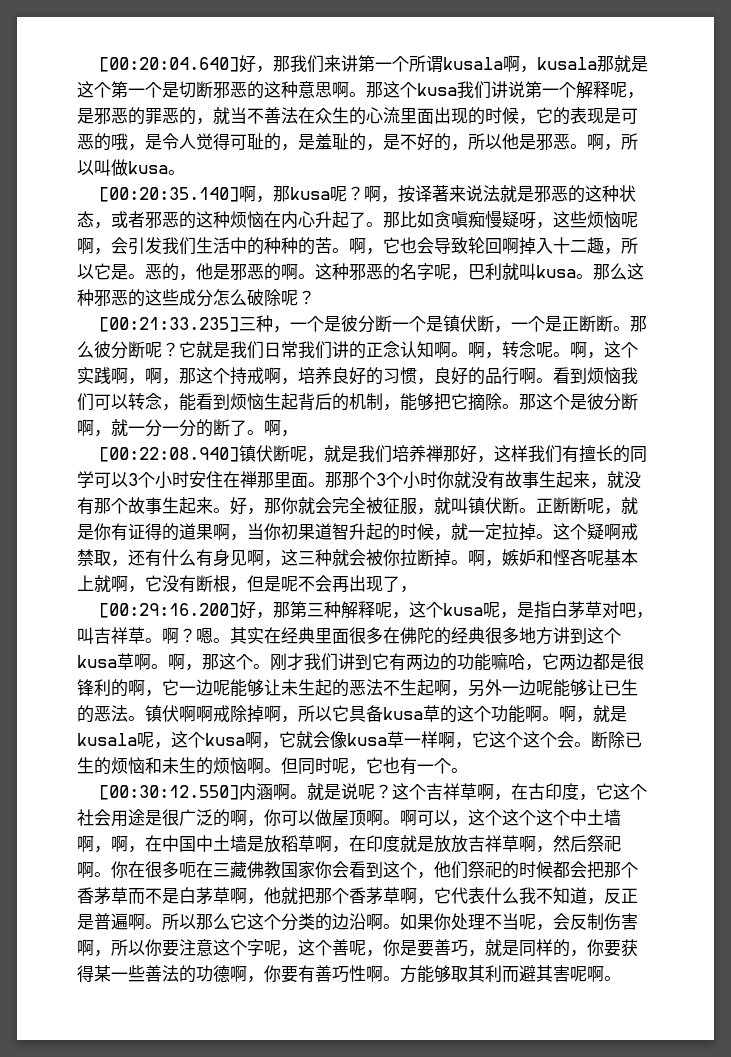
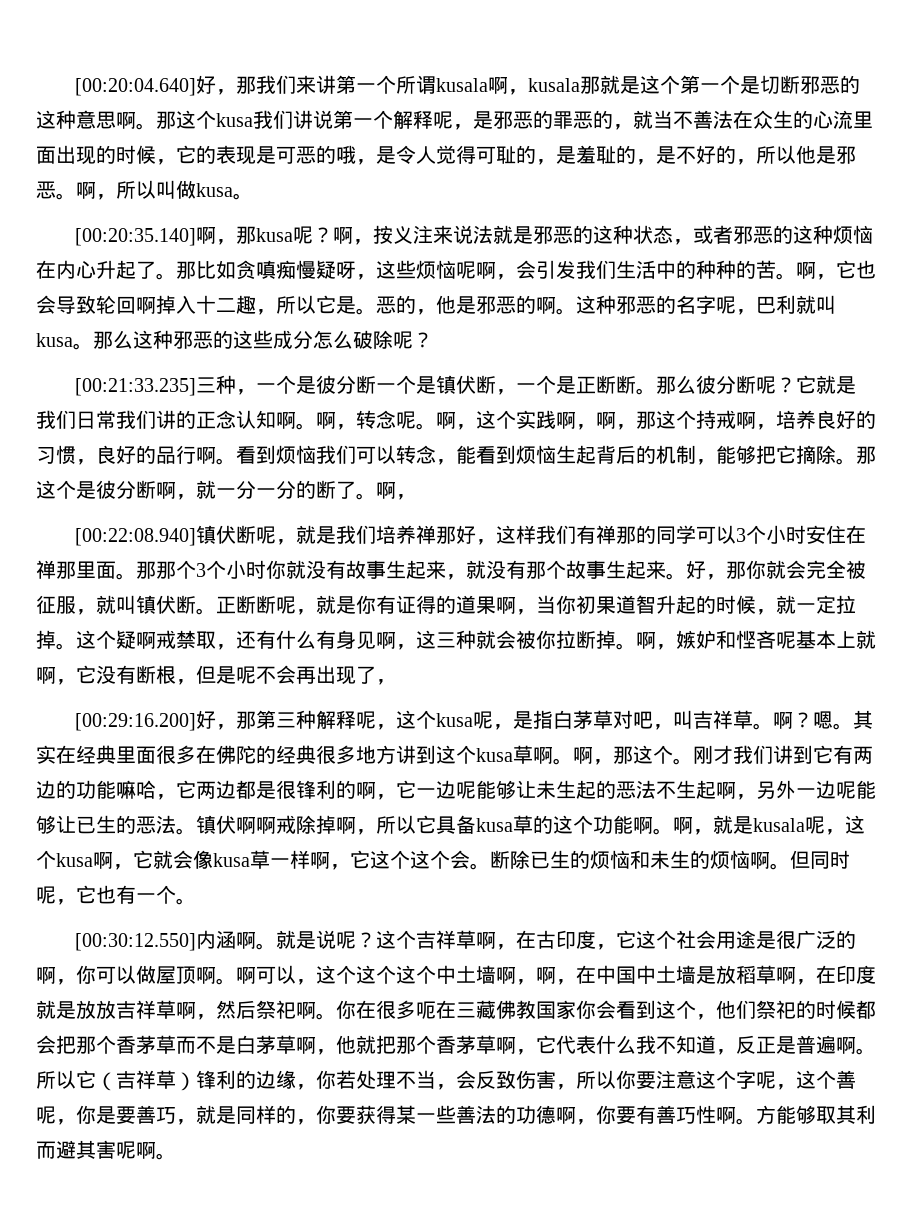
- 啊，按译著来说法就是邪恶的这种状态，或者邪恶的这种烦恼在内心升起了。
+ 啊，按义注来说法就是邪恶的这种状态，或者邪恶的这种烦恼在内心升起了。
- [00:22:08.940]镇伏断呢，就是我们培养禅那好，这样我们有擅长的同学可以3个小时安住在禅那里面。
+ [00:22:08.940]镇伏断呢，就是我们培养禅那好，这样我们有禅那的同学可以3个小时安住在禅那里面。
- 所以那么它这个分类的边沿啊。如果你处理不当呢，会反制伤害啊，所以你要注意这个字呢，这个善呢，你是要善巧，就是同样的，你要获得某一些善法的功德啊，你要有善巧性啊。
+ 所以它（吉祥草）锋利的边缘，你若处理不当，会反致伤害，所以你要注意这个字呢，这个善呢，你是要善巧，就是同样的，你要获得某一些善法的功德啊，你要有善巧性啊。

